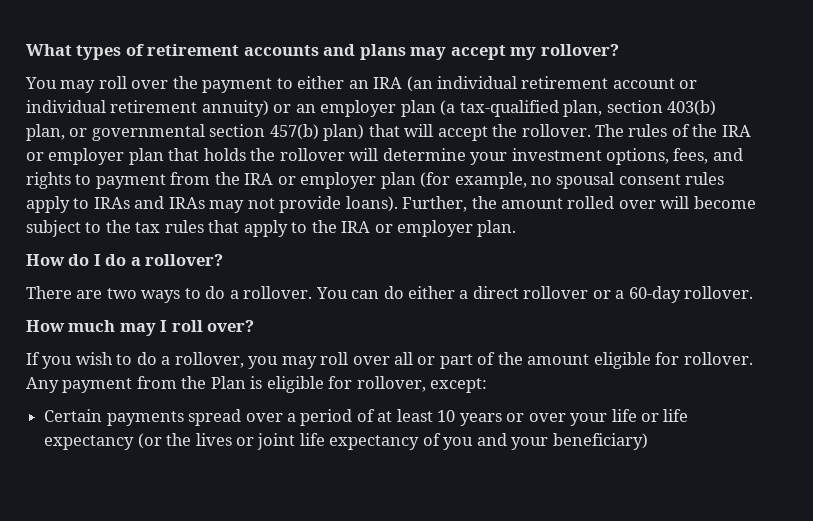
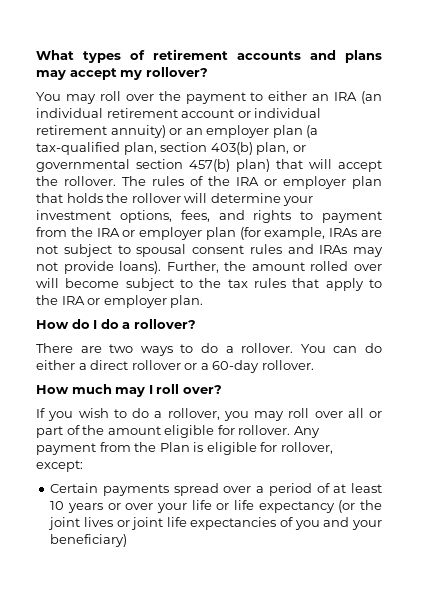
- The rules of the IRA or employer plan that holds the rollover will determine your investment options, fees, and rights to payment from the IRA or employer plan (for example, no spousal consent rules apply to IRAs and IRAs may not provide loans).
+ The rules of the IRA or employer plan that holds the rollover will determine your investment options, fees, and rights to payment from the IRA or employer plan (for example, IRAs are not subject to spousal consent rules and IRAs may not provide loans).
- Certain payments spread over a period of at least 10 years or over your life or life expectancy (or the lives or joint life expectancy of you and your beneficiary)
+ Certain payments spread over a period of at least 10 years or over your life or life expectancy (or the joint lives or joint life expectancies of you and your beneficiary)

